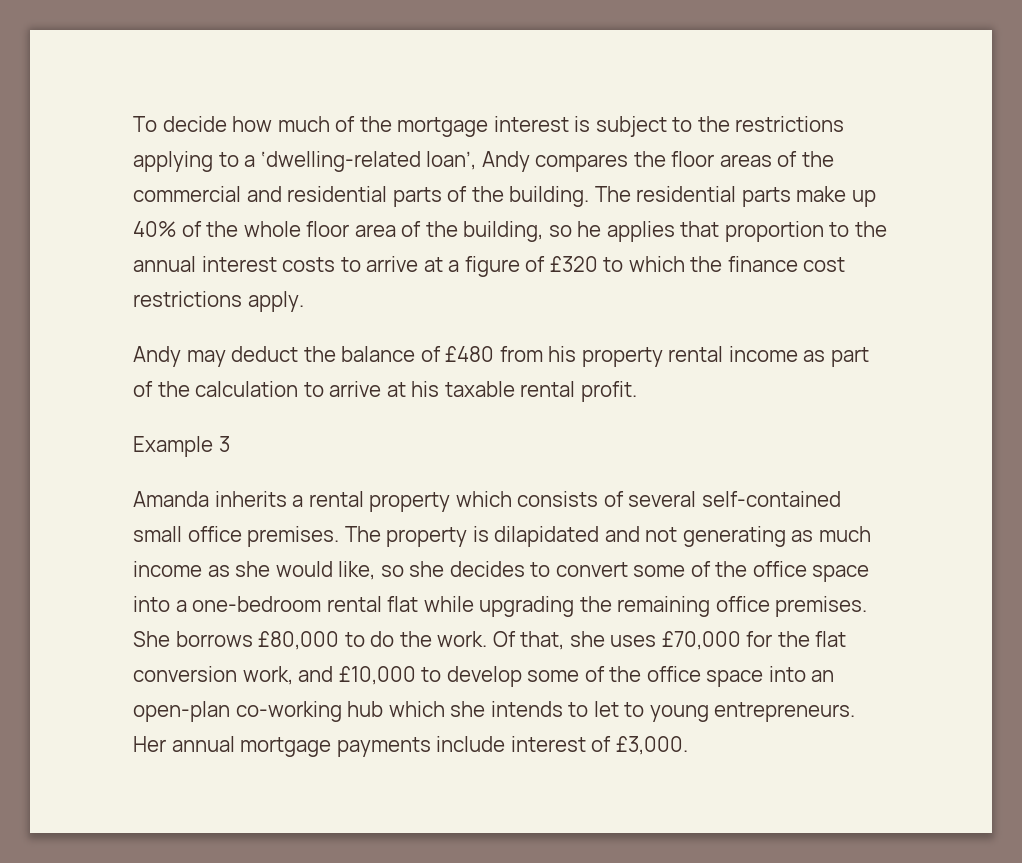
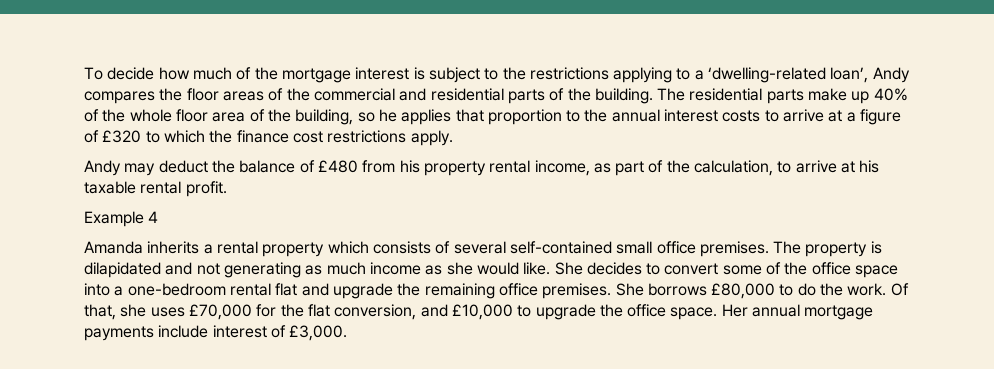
- Andy may deduct the balance of £480 from his property rental income as part of the calculation to arrive at his taxable rental profit.
+ Andy may deduct the balance of £480 from his property rental income, as part of the calculation, to arrive at his taxable rental profit.
- Example 3
+ Example 4
- The property is dilapidated and not generating as much income as she would like, so she decides to convert some of the office space into a one-bedroom rental flat while upgrading the remaining office premises.
+ The property is dilapidated and not generating as much income as she would like. She decides to convert some of the office space into a one-bedroom rental flat and upgrade the remaining office premises.
- Of that, she uses £70,000 for the flat conversion work, and £10,000 to develop some of the office space into an open-plan co-working hub which she intends to let to young entrepreneurs.
+ Of that, she uses £70,000 for the flat conversion, and £10,000 to upgrade the office space.

